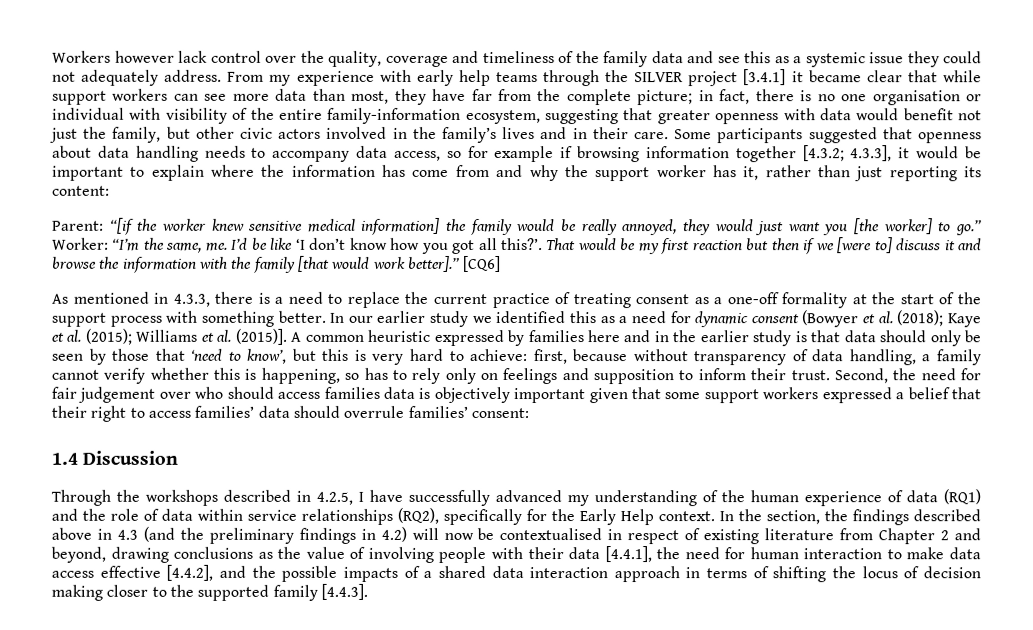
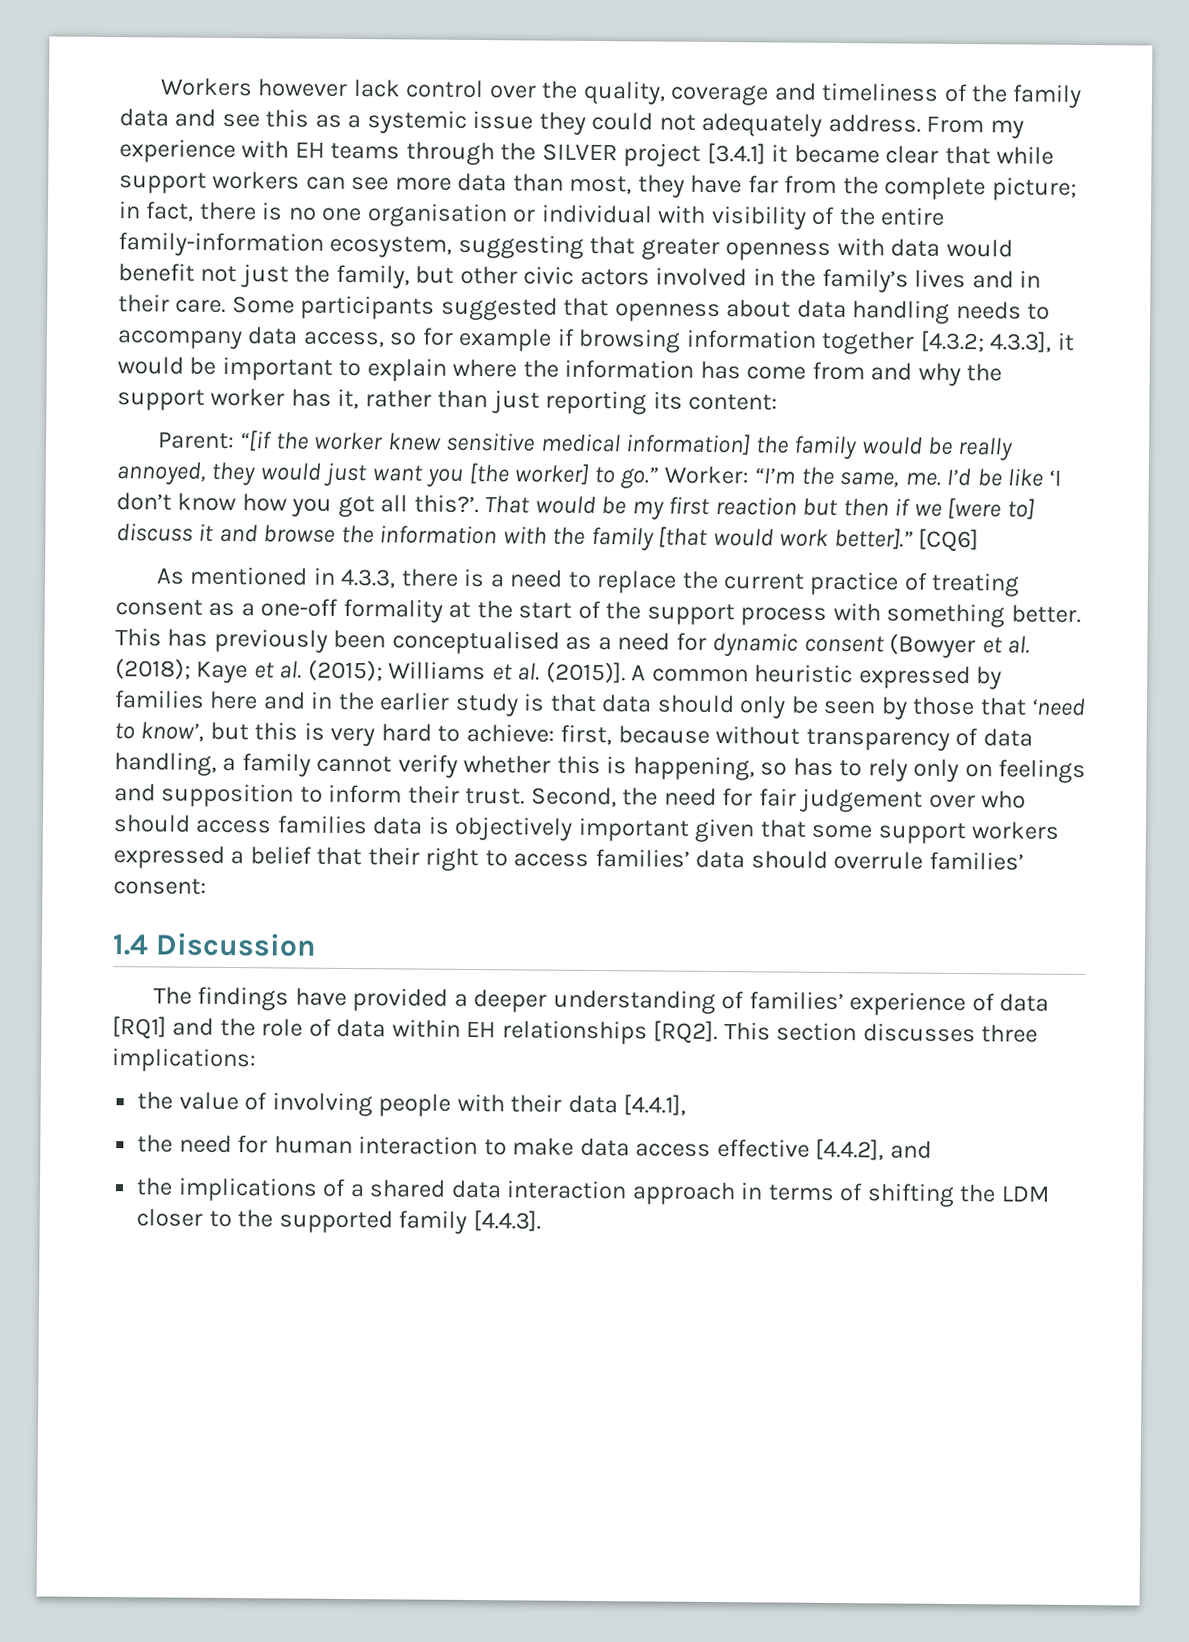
- From my experience with early help teams through the SILVER project [3.4.1] it became clear that while support workers can see more data than most, they have far from the complete picture;
+ From my experience with EH teams through the SILVER project [3.4.1] it became clear that while support workers can see more data than most, they have far from the complete picture;
- In our earlier study we identified this as a need for dynamic consent (Bowyer et al. (2018); Kaye et al. (2015); Williams et al. (2015)].
+ This has previously been conceptualised as a need for dynamic consent (Bowyer et al. (2018); Kaye et al. (2015); Williams et al. (2015)].
- Through the workshops described in 4.2.5, I have successfully advanced my understanding of the human experience of data (RQ1) and the role of data within service relationships (RQ2), specifically for the Early Help context. In the section, the findings described above in 4.3 (and the preliminary findings in 4.2) will now be contextualised in respect of existing literature from Chapter 2 and beyond, drawing conclusions as the value of involving people with their data [4.4.1], the need for human interaction to make data access effective [4.4.2], and the possible impacts of a shared data interaction approach in terms of shifting the locus of decision making closer to the supported family [4.4.3].
+ The findings have provided a deeper understanding of families’ experience of data [RQ1] and the role of data within EH relationships [RQ2]. This section discusses three implications:
+ the value of involving people with their data [4.4.1],
+ the need for human interaction to make data access effective [4.4.2], and
+ the implications of a shared data interaction approach in terms of shifting the LDM closer to the supported family [4.4.3].

